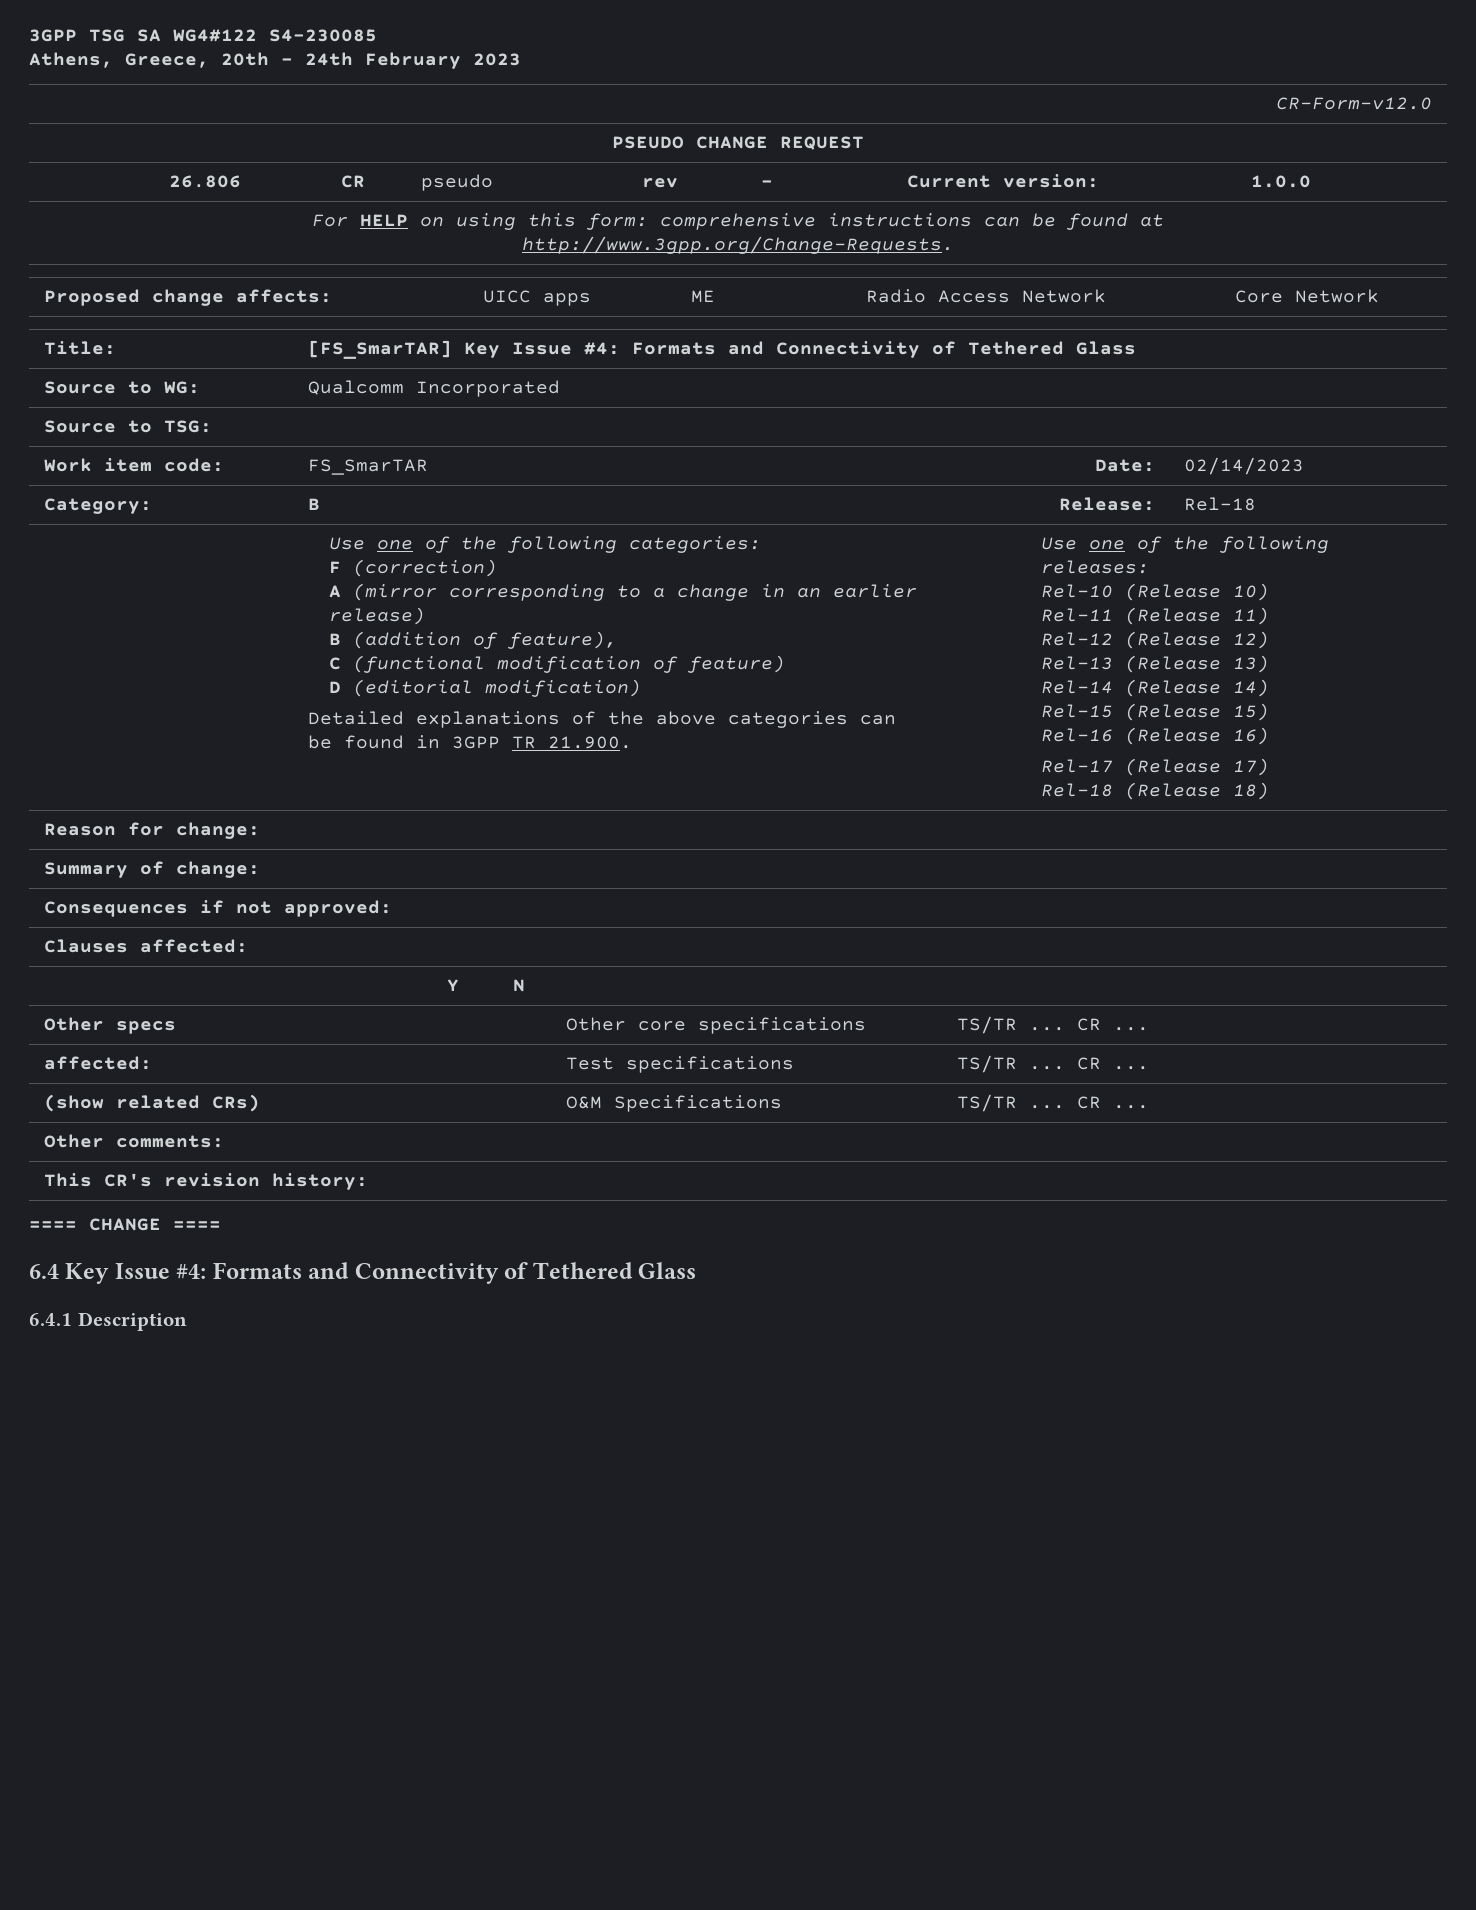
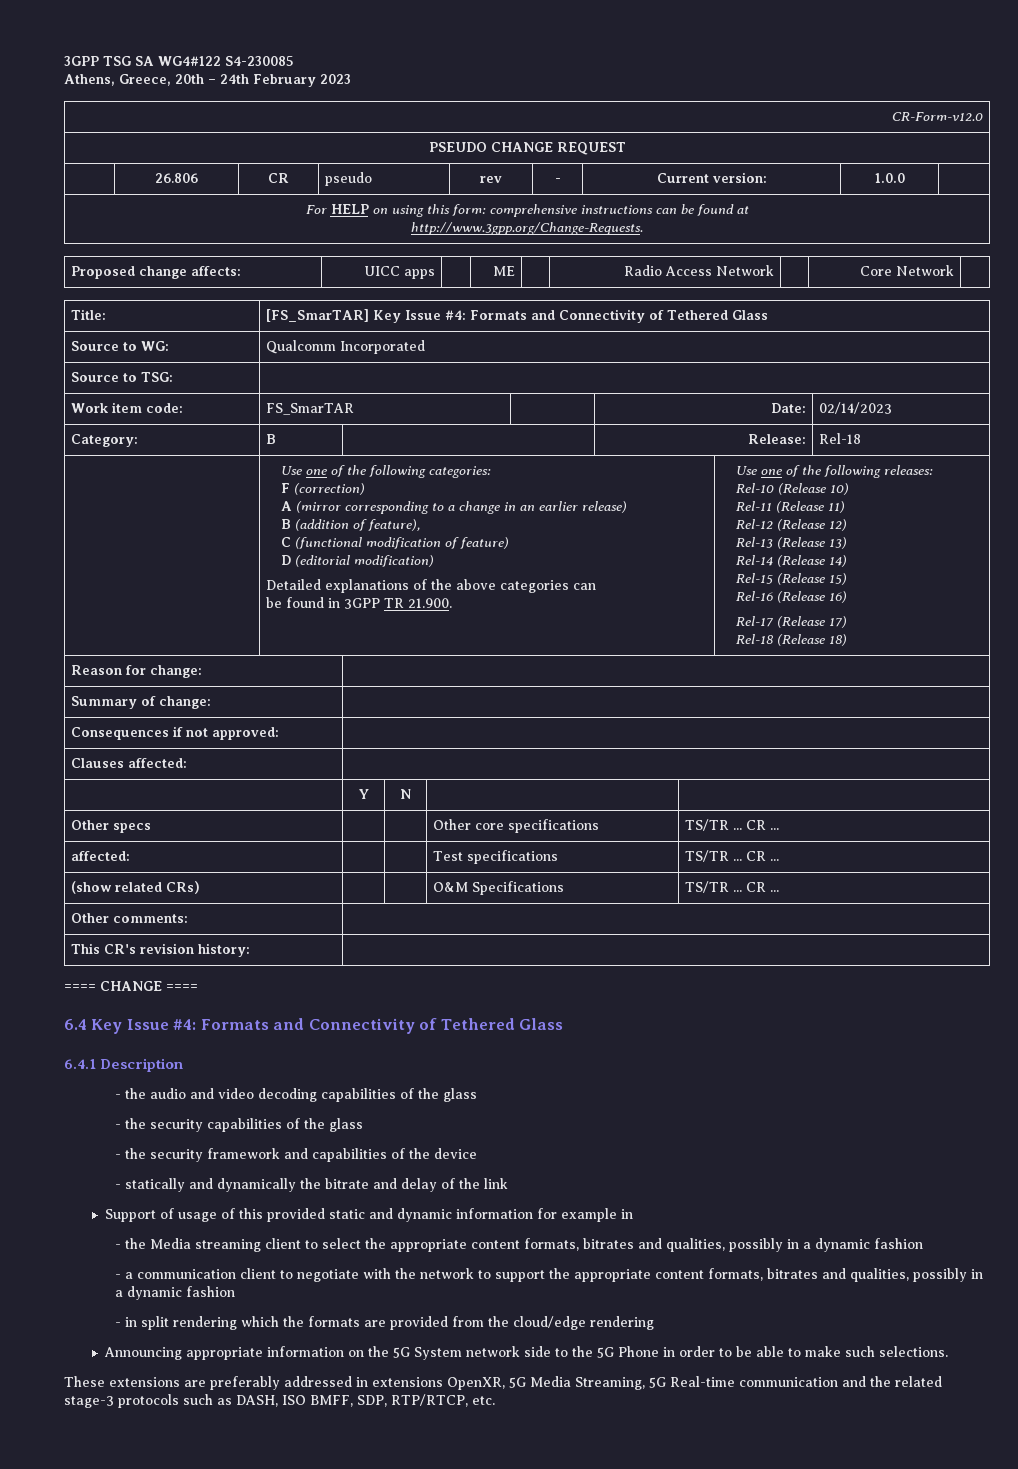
+ - the audio and video decoding capabilities of the glass
+ - the security capabilities of the glass
+ - the security framework and capabilities of the device
+ - statically and dynamically the bitrate and delay of the link
+ Support of usage of this provided static and dynamic information for example in
+ - the Media streaming client to select the appropriate content formats, bitrates and qualities, possibly in a dynamic fashion
+ - a communication client to negotiate with the network to support the appropriate content formats, bitrates and qualities, possibly in a dynamic fashion
+ - in split rendering which the formats are provided from the cloud/edge rendering
+ Announcing appropriate information on the 5G System network side to the 5G Phone in order to be able to make such selections.
+ These extensions are preferably addressed in extensions OpenXR, 5G Media Streaming, 5G Real-time communication and the related stage-3 protocols such as DASH, ISO BMFF, SDP, RTP/RTCP, etc.

